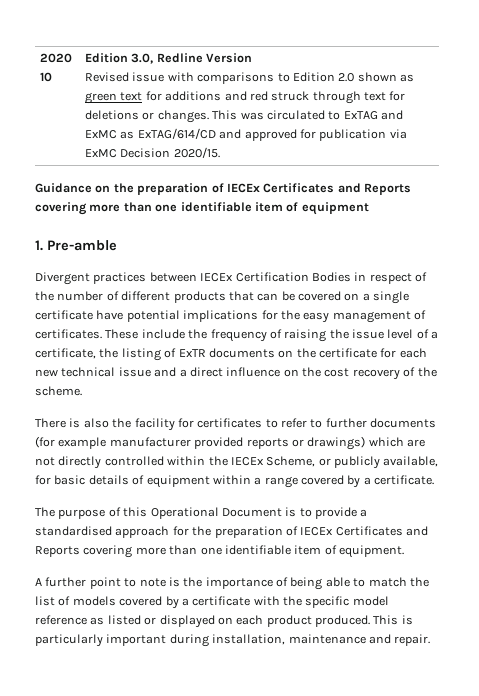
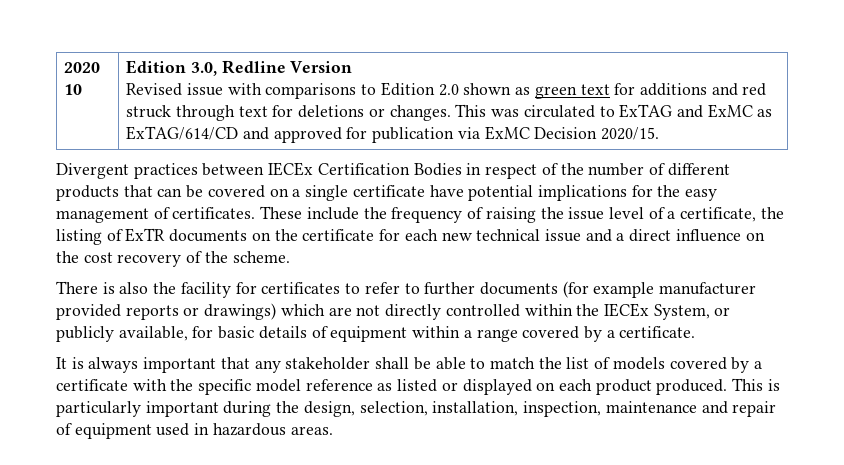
- Guidance on the preparation of IECEx Certificates and Reports covering more than one identifiable item of equipment
- 1. Pre-amble
- There is also the facility for certificates to refer to further documents (for example manufacturer provided reports or drawings) which are not directly controlled within the IECEx Scheme, or publicly available, for basic details of equipment within a range covered by a certificate.
+ There is also the facility for certificates to refer to further documents (for example manufacturer provided reports or drawings) which are not directly controlled within the IECEx System, or publicly available, for basic details of equipment within a range covered by a certificate.
- The purpose of this Operational Document is to provide a standardised approach for the preparation of IECEx Certificates and Reports covering more than one identifiable item of equipment.
- A further point to note is the importance of being able to match the list of models covered by a certificate with the specific model reference as listed or displayed on each product produced.
+ It is always important that any stakeholder shall be able to match the list of models covered by a certificate with the specific model reference as listed or displayed on each product produced.
- This is particularly important during installation, maintenance and repair.
+ This is particularly important during the design, selection, installation, inspection, maintenance and repair of equipment used in hazardous areas.

